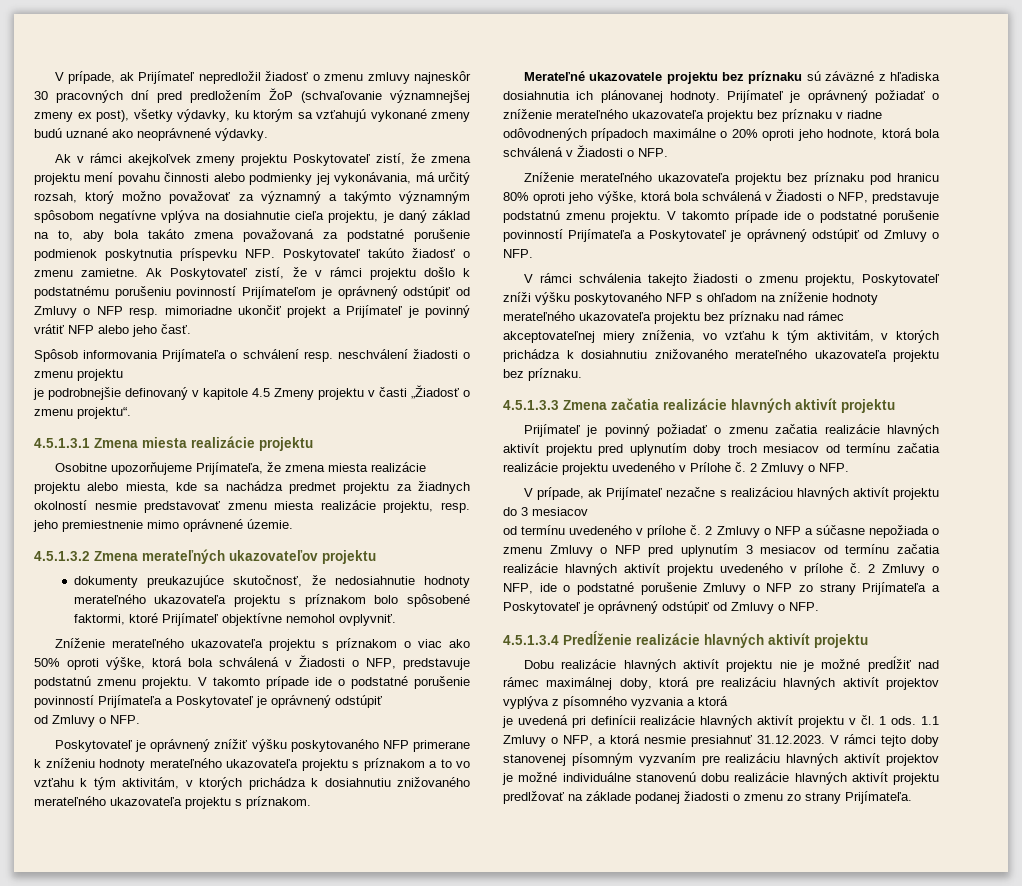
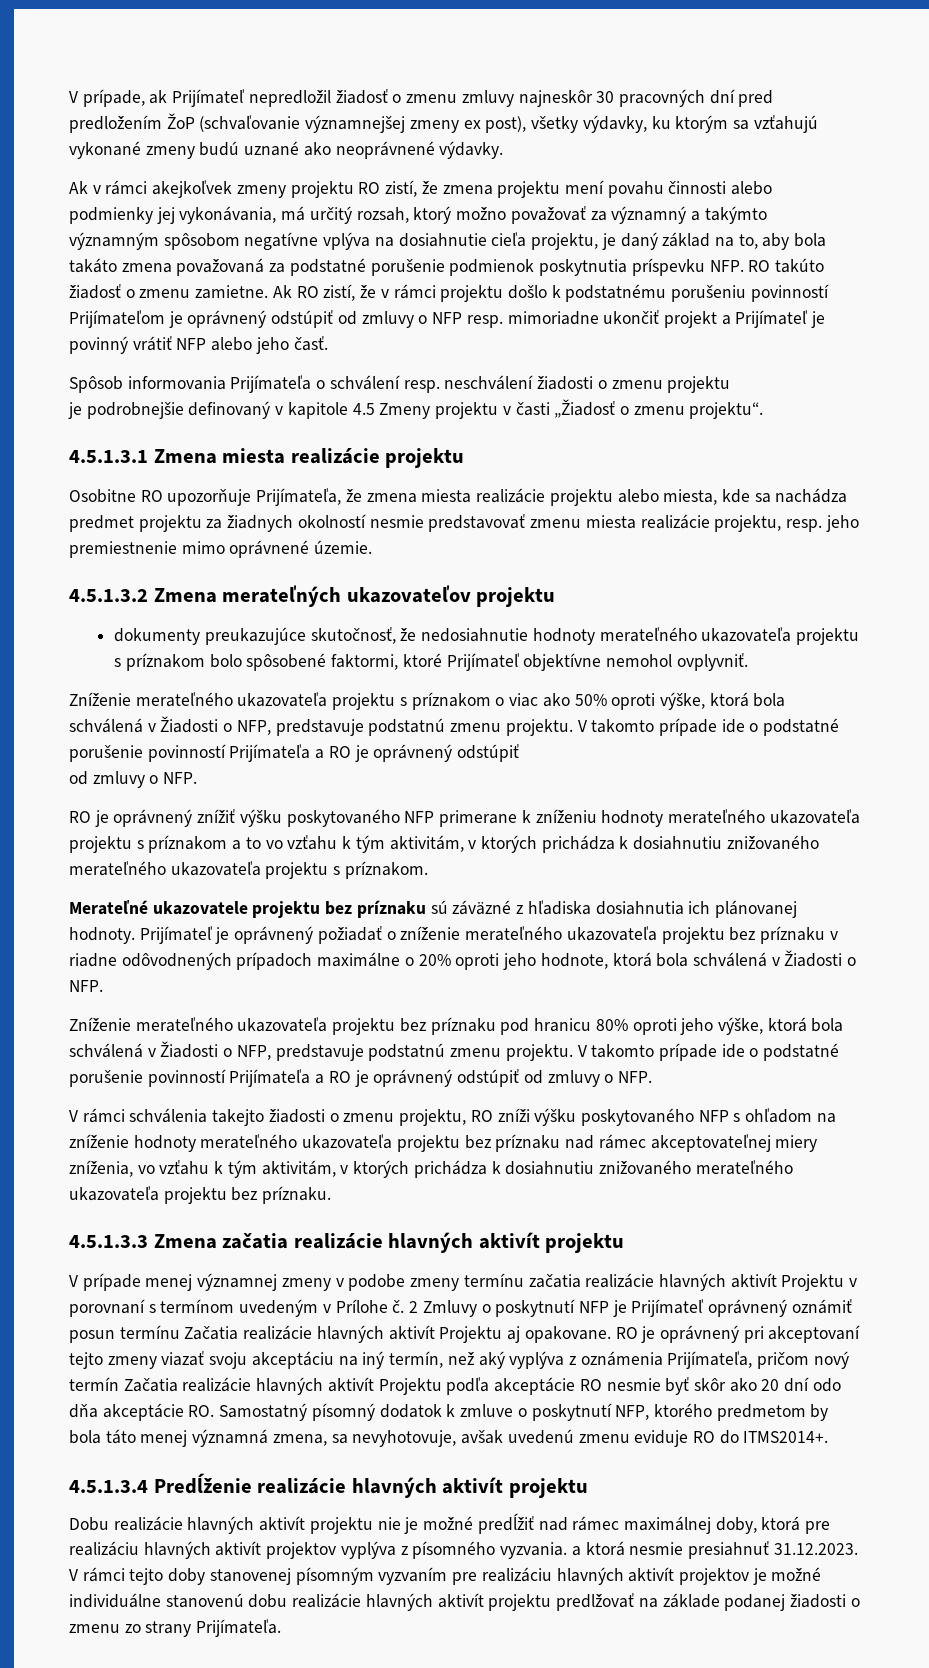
- Ak v rámci akejkoľvek zmeny projektu Poskytovateľ zistí, že zmena projektu mení povahu činnosti alebo podmienky jej vykonávania, má určitý rozsah, ktorý možno považovať za významný a takýmto významným spôsobom negatívne vplýva na dosiahnutie cieľa projektu, je daný základ na to, aby bola takáto zmena považovaná za podstatné porušenie podmienok poskytnutia príspevku NFP. Poskytovateľ takúto žiadosť o zmenu zamietne.
+ Ak v rámci akejkoľvek zmeny projektu RO zistí, že zmena projektu mení povahu činnosti alebo podmienky jej vykonávania, má určitý rozsah, ktorý možno považovať za významný a takýmto významným spôsobom negatívne vplýva na dosiahnutie cieľa projektu, je daný základ na to, aby bola takáto zmena považovaná za podstatné porušenie podmienok poskytnutia príspevku NFP. RO takúto žiadosť o zmenu zamietne.
- Ak Poskytovateľ zistí, že v rámci projektu došlo k podstatnému porušeniu povinností Prijímateľom je oprávnený odstúpiť od Zmluvy o NFP resp. mimoriadne ukončiť projekt a Prijímateľ je povinný vrátiť NFP alebo jeho časť.
+ Ak RO zistí, že v rámci projektu došlo k podstatnému porušeniu povinností Prijímateľom je oprávnený odstúpiť od zmluvy o NFP resp. mimoriadne ukončiť projekt a Prijímateľ je povinný vrátiť NFP alebo jeho časť.
- Osobitne upozorňujeme Prijímateľa, že zmena miesta realizácie projektu alebo miesta, kde sa nachádza predmet projektu za žiadnych okolností nesmie predstavovať zmenu miesta realizácie projektu, resp. jeho premiestnenie mimo oprávnené územie.
+ Osobitne RO upozorňuje Prijímateľa, že zmena miesta realizácie projektu alebo miesta, kde sa nachádza predmet projektu za žiadnych okolností nesmie predstavovať zmenu miesta realizácie projektu, resp. jeho premiestnenie mimo oprávnené územie.
- Zníženie merateľného ukazovateľa projektu s príznakom o viac ako 50% oproti výške, ktorá bola schválená v Žiadosti o NFP, predstavuje podstatnú zmenu projektu. V takomto prípade ide o podstatné porušenie povinností Prijímateľa a Poskytovateľ je oprávnený odstúpiť
- od Zmluvy o NFP.
- Poskytovateľ je oprávnený znížiť výšku poskytovaného NFP primerane k zníženiu hodnoty merateľného ukazovateľa projektu s príznakom a to vo vzťahu k tým aktivitám, v ktorých prichádza k dosiahnutiu znižovaného merateľného ukazovateľa projektu s príznakom.
+ Zníženie merateľného ukazovateľa projektu s príznakom o viac ako 50% oproti výške, ktorá bola schválená v Žiadosti o NFP, predstavuje podstatnú zmenu projektu. V takomto prípade ide o podstatné porušenie povinností Prijímateľa a RO je oprávnený odstúpiť
+ od zmluvy o NFP.
+ RO je oprávnený znížiť výšku poskytovaného NFP primerane k zníženiu hodnoty merateľného ukazovateľa projektu s príznakom a to vo vzťahu k tým aktivitám, v ktorých prichádza k dosiahnutiu znižovaného merateľného ukazovateľa projektu s príznakom.
- V takomto prípade ide o podstatné porušenie povinností Prijímateľa a Poskytovateľ je oprávnený odstúpiť od Zmluvy o NFP.
+ V takomto prípade ide o podstatné porušenie povinností Prijímateľa a RO je oprávnený odstúpiť od zmluvy o NFP.
- V rámci schválenia takejto žiadosti o zmenu projektu, Poskytovateľ zníži výšku poskytovaného NFP s ohľadom na zníženie hodnoty merateľného ukazovateľa projektu bez príznaku nad rámec akceptovateľnej miery zníženia, vo vzťahu k tým aktivitám, v ktorých prichádza k dosiahnutiu znižovaného merateľného ukazovateľa projektu bez príznaku.
+ V rámci schválenia takejto žiadosti o zmenu projektu, RO zníži výšku poskytovaného NFP s ohľadom na zníženie hodnoty merateľného ukazovateľa projektu bez príznaku nad rámec akceptovateľnej miery zníženia, vo vzťahu k tým aktivitám, v ktorých prichádza k dosiahnutiu znižovaného merateľného ukazovateľa projektu bez príznaku.
- Prijímateľ je povinný požiadať o zmenu začatia realizácie hlavných aktivít projektu pred uplynutím doby troch mesiacov od termínu začatia realizácie projektu uvedeného v Prílohe č.
+ V prípade menej významnej zmeny v podobe zmeny termínu začatia realizácie hlavných aktivít Projektu v porovnaní s termínom uvedeným v Prílohe č.
- 2 Zmluvy o NFP.
- V prípade, ak Prijímateľ nezačne s realizáciou hlavných aktivít projektu do 3 mesiacov
- od termínu uvedeného v prílohe č. 2 Zmluvy o NFP a súčasne nepožiada o zmenu Zmluvy o NFP pred uplynutím 3 mesiacov od termínu začatia realizácie hlavných aktivít projektu uvedeného v prílohe č. 2 Zmluvy o NFP, ide o podstatné porušenie Zmluvy o NFP zo strany Prijímateľa a Poskytovateľ je oprávnený odstúpiť od Zmluvy o NFP.
+ 2 Zmluvy o poskytnutí NFP je Prijímateľ oprávnený oznámiť posun termínu Začatia realizácie hlavných aktivít Projektu aj opakovane. RO je oprávnený pri akceptovaní tejto zmeny viazať svoju akceptáciu na iný termín, než aký vyplýva z oznámenia Prijímateľa, pričom nový termín Začatia realizácie hlavných aktivít Projektu podľa akceptácie RO nesmie byť skôr ako 20 dní odo dňa akceptácie RO. Samostatný písomný dodatok k zmluve o poskytnutí NFP, ktorého predmetom by bola táto menej významná zmena, sa nevyhotovuje, avšak uvedenú zmenu eviduje RO do ITMS2014+.
- Dobu realizácie hlavných aktivít projektu nie je možné predĺžiť nad rámec maximálnej doby, ktorá pre realizáciu hlavných aktivít projektov vyplýva z písomného vyzvania a ktorá
- je uvedená pri definícii realizácie hlavných aktivít projektu v čl. 1 ods. 1.1 Zmluvy o NFP, a ktorá nesmie presiahnuť 31.12.2023. V rámci tejto doby stanovenej písomným vyzvaním pre realizáciu hlavných aktivít projektov je možné individuálne stanovenú dobu realizácie hlavných aktivít projektu predlžovať na základe podanej žiadosti o zmenu zo strany Prijímateľa.
+ Dobu realizácie hlavných aktivít projektu nie je možné predĺžiť nad rámec maximálnej doby, ktorá pre realizáciu hlavných aktivít projektov vyplýva z písomného vyzvania. a ktorá nesmie presiahnuť 31.12.2023. V rámci tejto doby stanovenej písomným vyzvaním pre realizáciu hlavných aktivít projektov je možné individuálne stanovenú dobu realizácie hlavných aktivít projektu predlžovať na základe podanej žiadosti o zmenu zo strany Prijímateľa.

